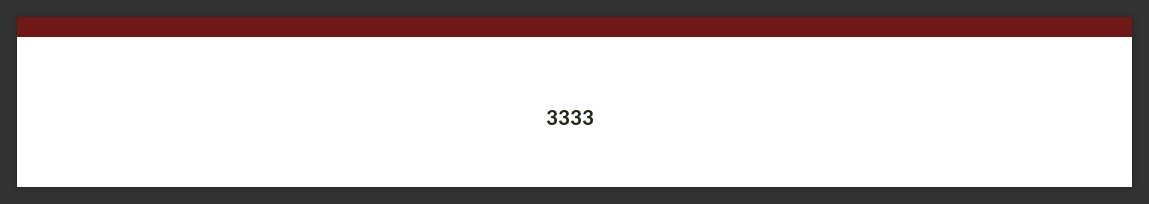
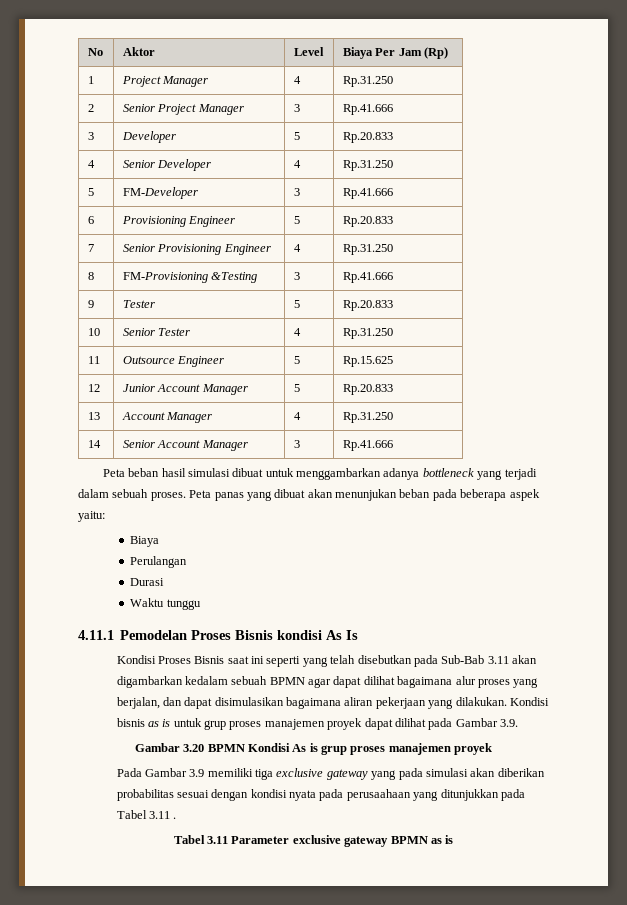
- 3333
+ No | Aktor | Level | Biaya Per Jam (Rp)
+ 1 | Project Manager | 4 | Rp.31.250
+ 2 | Senior Project Manager | 3 | Rp.41.666
+ 3 | Developer | 5 | Rp.20.833
+ 4 | Senior Developer | 4 | Rp.31.250
+ 5 | FM-Developer | 3 | Rp.41.666
+ 6 | Provisioning Engineer | 5 | Rp.20.833
+ 7 | Senior Provisioning Engineer | 4 | Rp.31.250
+ 8 | FM-Provisioning &Testing | 3 | Rp.41.666
+ 9 | Tester | 5 | Rp.20.833
+ 10 | Senior Tester | 4 | Rp.31.250
+ 11 | Outsource Engineer | 5 | Rp.15.625
+ 12 | Junior Account Manager | 5 | Rp.20.833
+ 13 | Account Manager | 4 | Rp.31.250
+ 14 | Senior Account Manager | 3 | Rp.41.666
+ Peta beban hasil simulasi dibuat untuk menggambarkan adanya bottleneck yang terjadi dalam sebuah proses. Peta panas yang dibuat akan menunjukan beban pada beberapa aspek yaitu:
+ Biaya
+ Perulangan
+ Durasi
+ Waktu tunggu
+ 4.11.1 Pemodelan Proses Bisnis kondisi As Is
+ Kondisi Proses Bisnis saat ini seperti yang telah disebutkan pada Sub-Bab 3.11 akan digambarkan kedalam sebuah BPMN agar dapat dilihat bagaimana alur proses yang berjalan, dan dapat disimulasikan bagaimana aliran pekerjaan yang dilakukan. Kondisi bisnis as is untuk grup proses manajemen proyek dapat dilihat pada Gambar 3.9.
+ Gambar 3.20 BPMN Kondisi As is grup proses manajemen proyek
+ Pada Gambar 3.9 memiliki tiga exclusive gateway yang pada simulasi akan diberikan probabilitas sesuai dengan kondisi nyata pada perusaahaan yang ditunjukkan pada Tabel 3.11 .
+ Tabel 3.11 Parameter exclusive gateway BPMN as is

